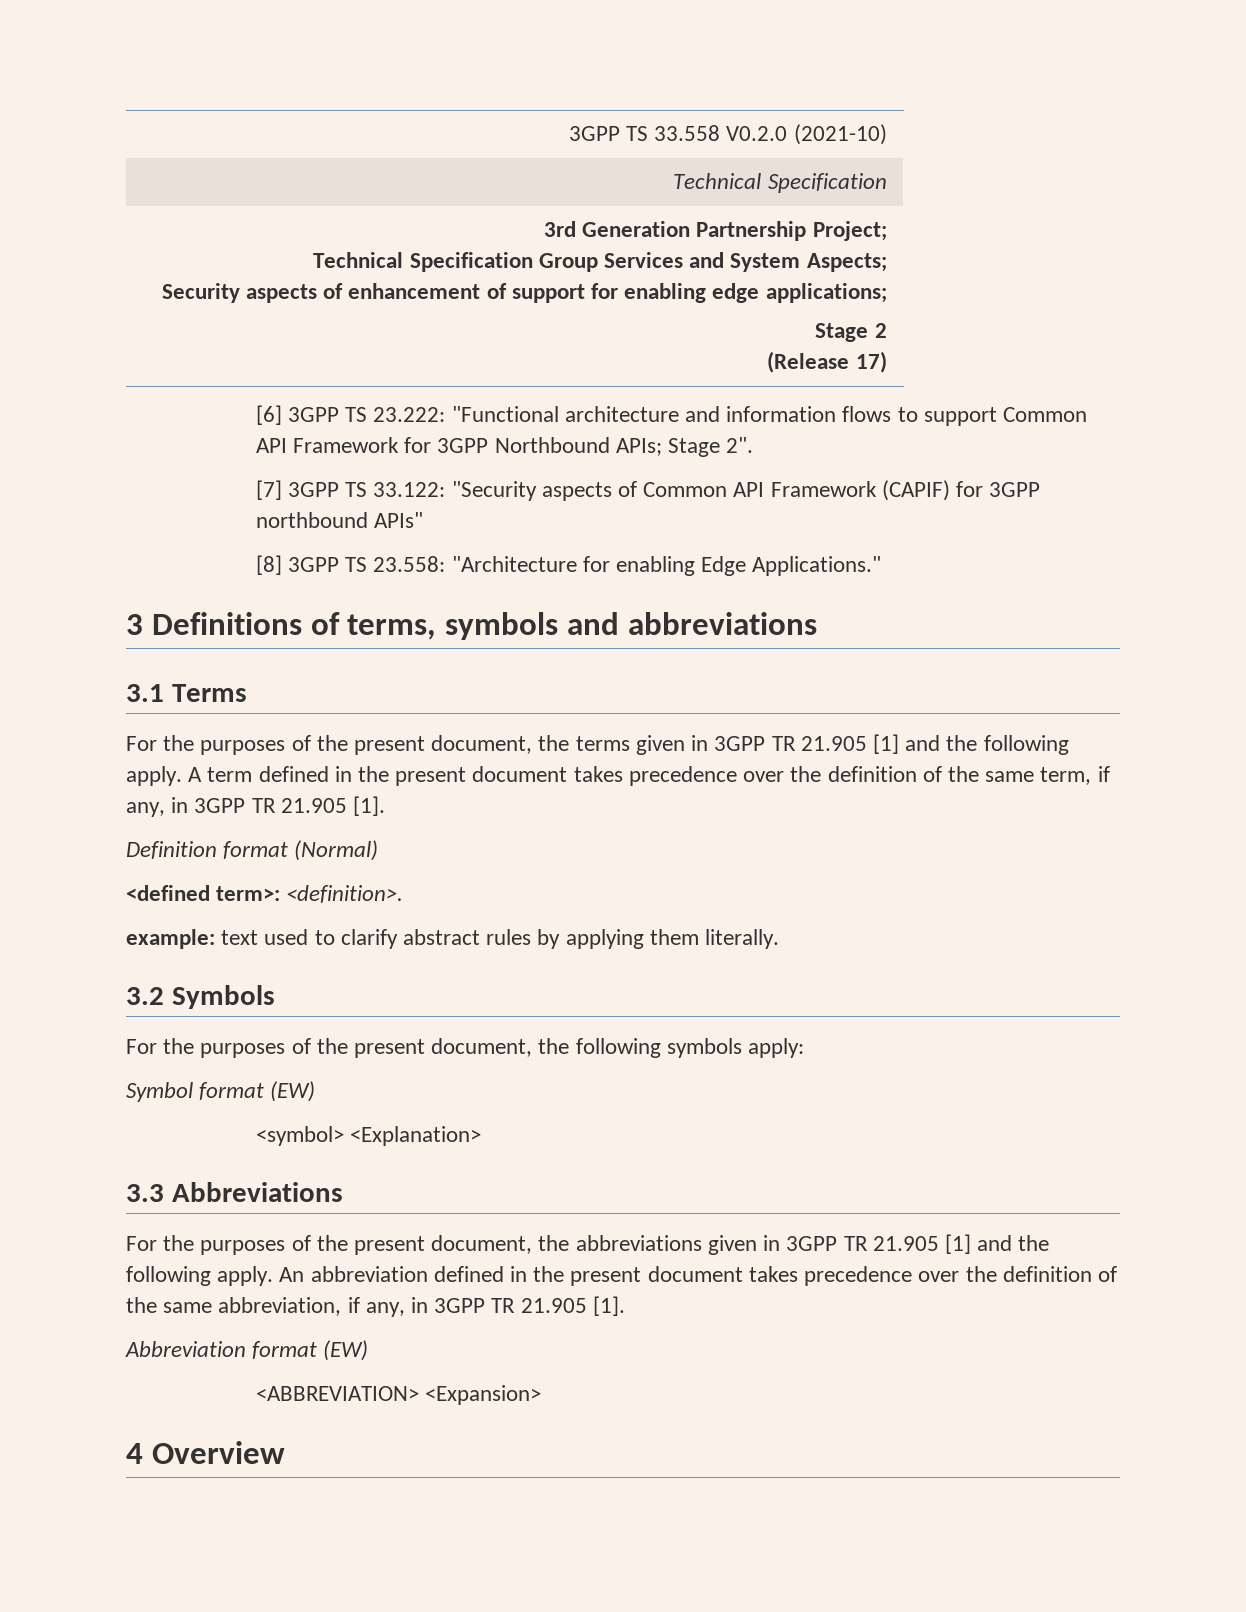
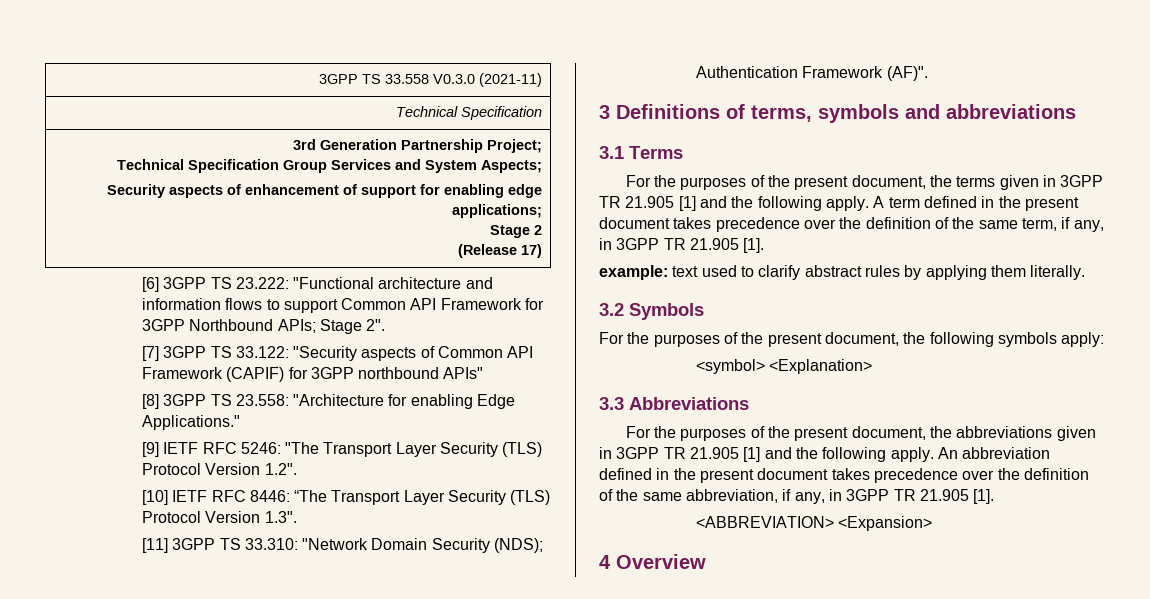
- 3GPP TS 33.558 V0.2.0 (2021-10)
+ 3GPP TS 33.558 V0.3.0 (2021-11)
+ [9] IETF RFC 5246: "The Transport Layer Security (TLS) Protocol Version 1.2".
+ [10] IETF RFC 8446: “The Transport Layer Security (TLS) Protocol Version 1.3".
+ [11] 3GPP TS 33.310: "Network Domain Security (NDS); Authentication Framework (AF)".
- Definition format (Normal)
- <defined term>: <definition>.
- Symbol format (EW)
- Abbreviation format (EW)

